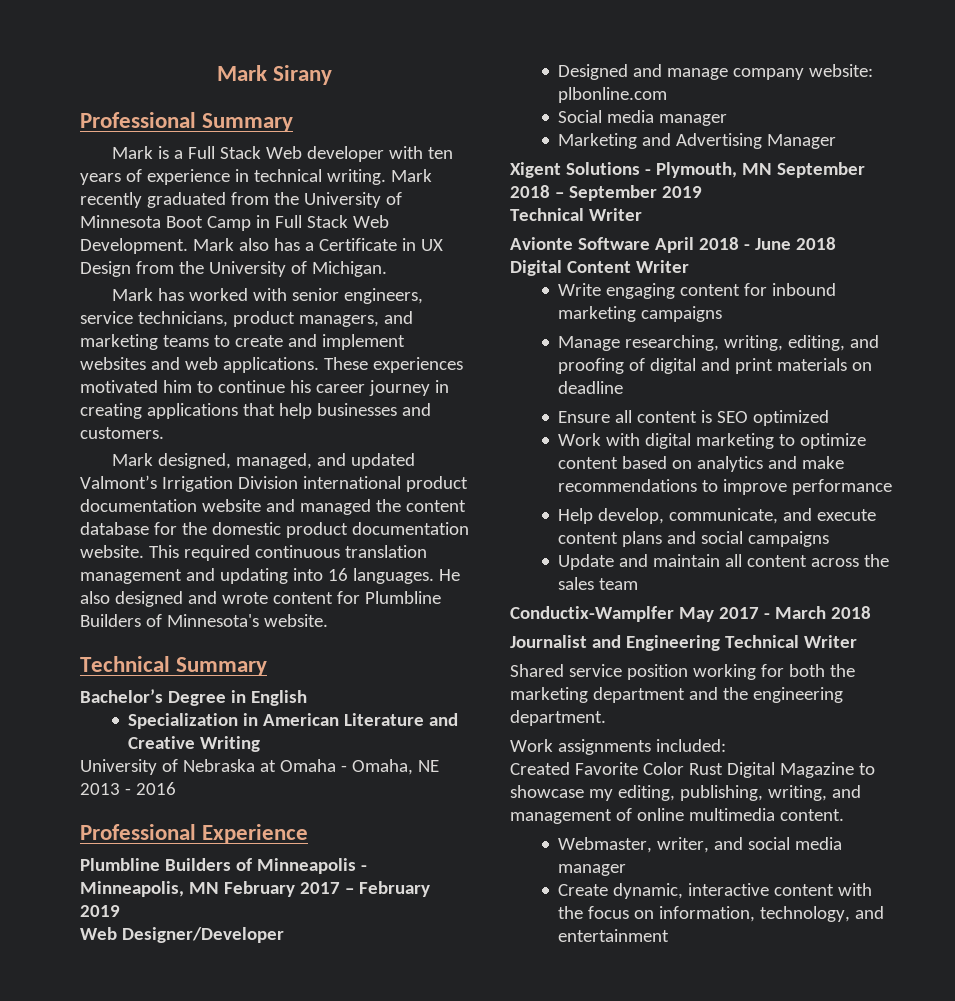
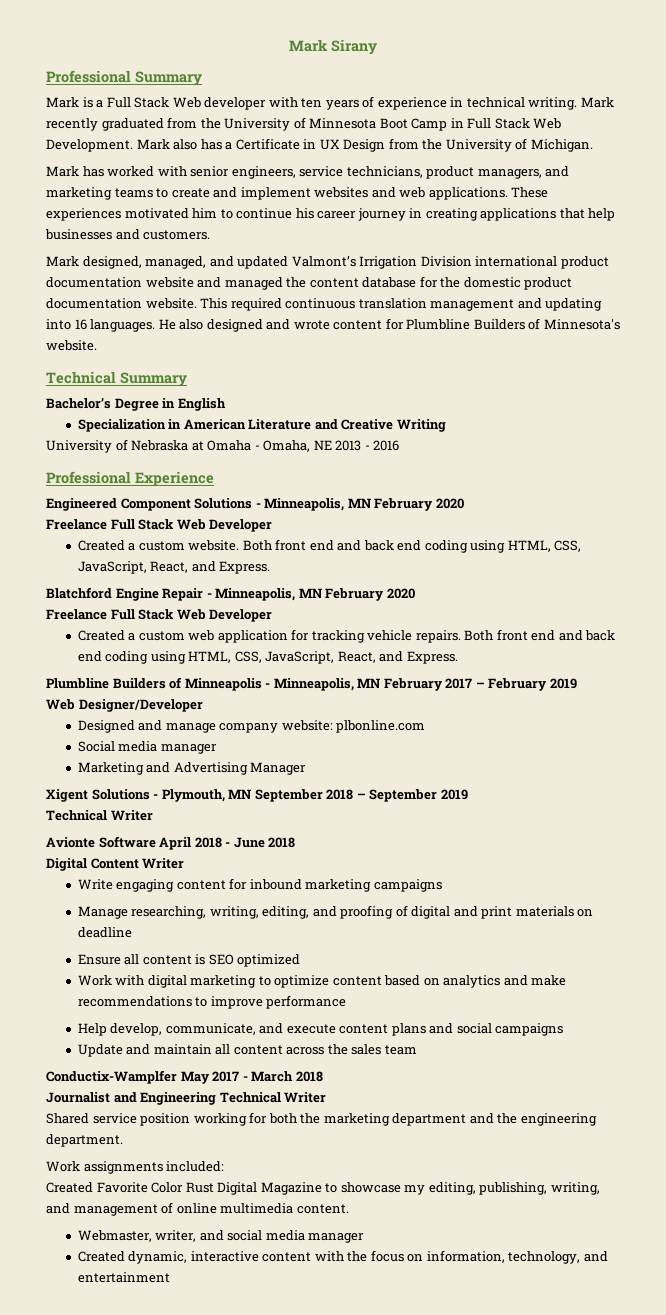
+ Engineered Component Solutions - Minneapolis, MN February 2020
+ Freelance Full Stack Web Developer
+ Created a custom website. Both front end and back end coding using HTML, CSS, JavaScript, React, and Express.
+ Blatchford Engine Repair - Minneapolis, MN February 2020
+ Freelance Full Stack Web Developer
+ Created a custom web application for tracking vehicle repairs. Both front end and back end coding using HTML, CSS, JavaScript, React, and Express.
- Create dynamic, interactive content with the focus on information, technology, and entertainment
+ Created dynamic, interactive content with the focus on information, technology, and entertainment

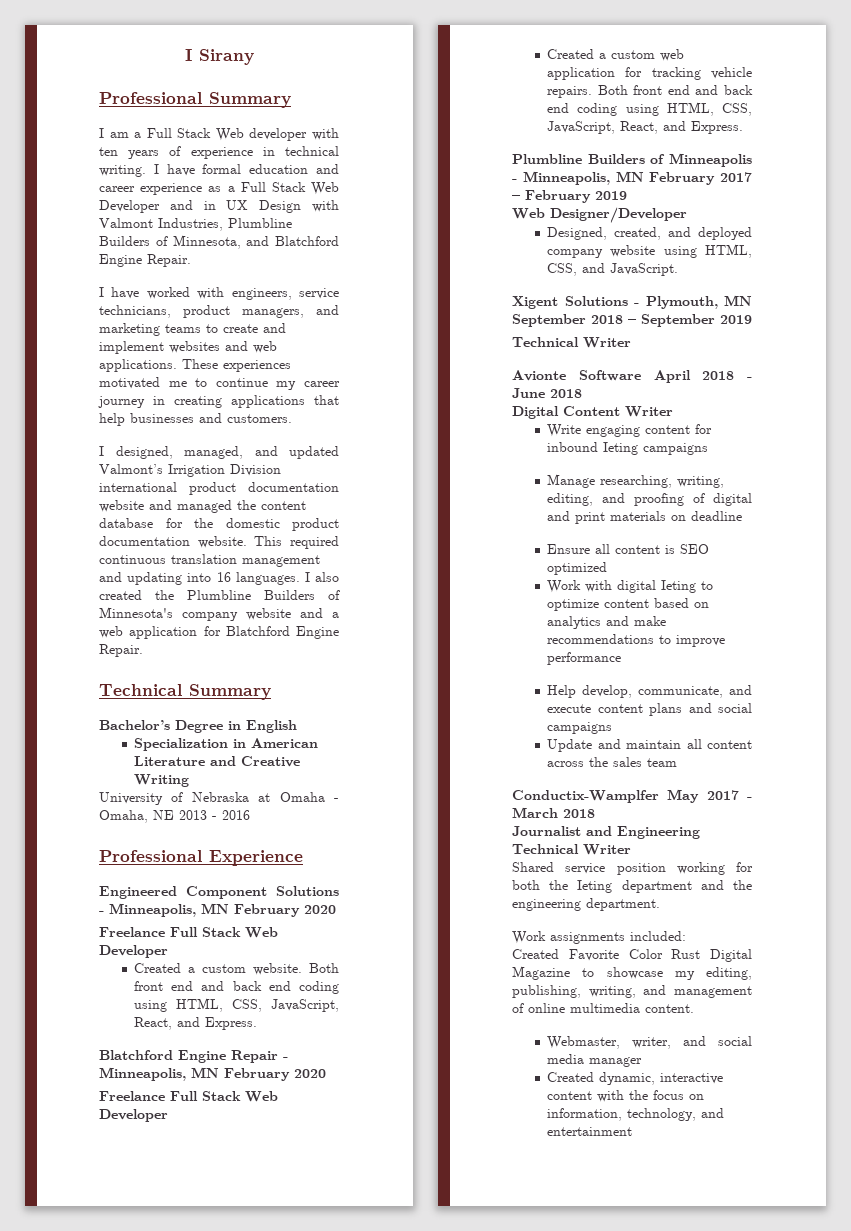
- Mark Sirany
+ I Sirany
- Mark is a Full Stack Web developer with ten years of experience in technical writing.
+ I am a Full Stack Web developer with ten years of experience in technical writing.
- Mark recently graduated from the University of Minnesota Boot Camp in Full Stack Web Development. Mark also has a Certificate in UX Design from the University of Michigan.
- Mark has worked with senior engineers, service technicians, product managers, and marketing teams to create and implement websites and web applications.
+ I have formal education and career experience as a Full Stack Web Developer and in UX Design with Valmont Industries, Plumbline Builders of Minnesota, and Blatchford Engine Repair.
+ I have worked with engineers, service technicians, product managers, and marketing teams to create and implement websites and web applications.
- These experiences motivated him to continue his career journey in creating applications that help businesses and customers.
+ These experiences motivated me to continue my career journey in creating applications that help businesses and customers.
- Mark designed, managed, and updated Valmont’s Irrigation Division international product documentation website and managed the content database for the domestic product documentation website.
+ I designed, managed, and updated Valmont’s Irrigation Division international product documentation website and managed the content database for the domestic product documentation website.
- He also designed and wrote content for Plumbline Builders of Minnesota's website.
+ I also created the Plumbline Builders of Minnesota's company website and a web application for Blatchford Engine Repair.
- Designed and manage company website: plbonline.com
- Social media manager
- Marketing and Advertising Manager
+ Designed, created, and deployed company website using HTML, CSS, and JavaScript.
- Write engaging content for inbound marketing campaigns
+ Write engaging content for inbound Ieting campaigns
- Work with digital marketing to optimize content based on analytics and make recommendations to improve performance
+ Work with digital Ieting to optimize content based on analytics and make recommendations to improve performance
- Shared service position working for both the marketing department and the engineering department.
+ Shared service position working for both the Ieting department and the engineering department.

